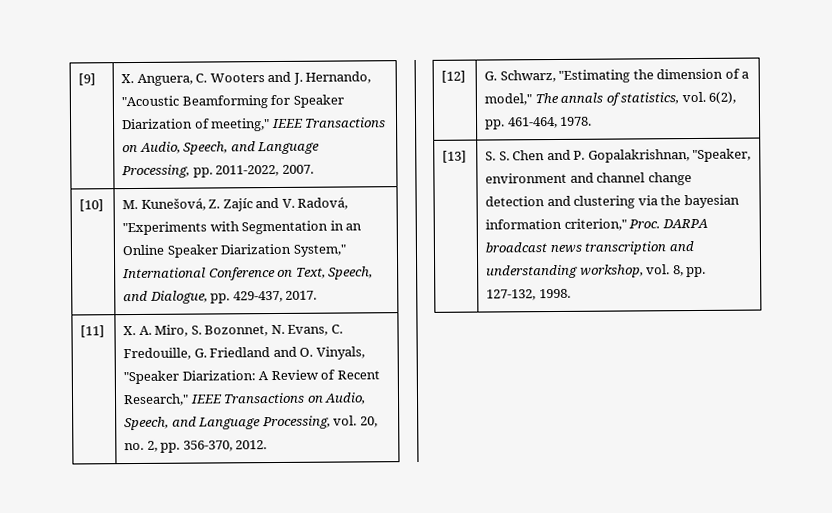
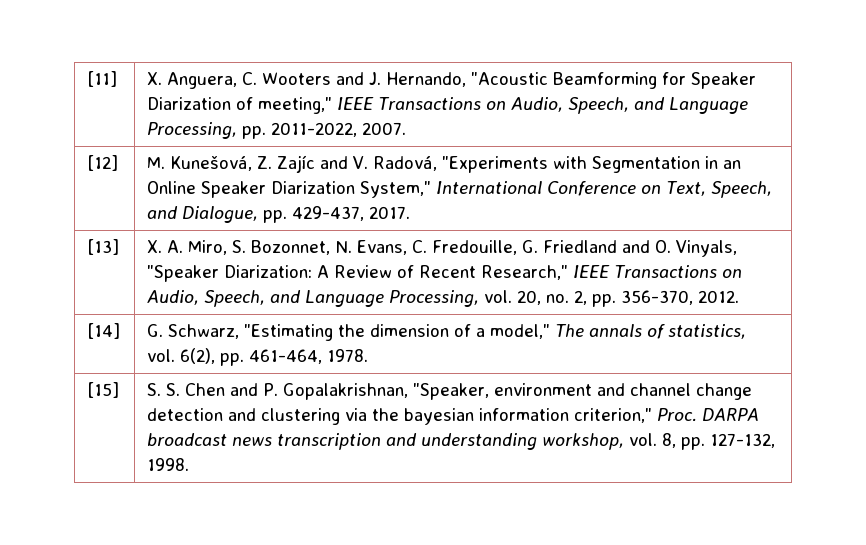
- [9] | X. Anguera, C. Wooters and J. Hernando, "Acoustic Beamforming for Speaker Diarization of meeting," IEEE Transactions on Audio, Speech, and Language Processing, pp. 2011-2022, 2007.
+ [11] | X. Anguera, C. Wooters and J. Hernando, "Acoustic Beamforming for Speaker Diarization of meeting," IEEE Transactions on Audio, Speech, and Language Processing, pp. 2011-2022, 2007.
- [10] | M. Kunešová, Z. Zajíc and V. Radová, "Experiments with Segmentation in an Online Speaker Diarization System," International Conference on Text, Speech, and Dialogue, pp. 429-437, 2017.
+ [12] | M. Kunešová, Z. Zajíc and V. Radová, "Experiments with Segmentation in an Online Speaker Diarization System," International Conference on Text, Speech, and Dialogue, pp. 429-437, 2017.
- [11] | X. A. Miro, S. Bozonnet, N. Evans, C. Fredouille, G. Friedland and O. Vinyals, "Speaker Diarization: A Review of Recent Research," IEEE Transactions on Audio, Speech, and Language Processing, vol. 20, no. 2, pp. 356-370, 2012.
+ [13] | X. A. Miro, S. Bozonnet, N. Evans, C. Fredouille, G. Friedland and O. Vinyals, "Speaker Diarization: A Review of Recent Research," IEEE Transactions on Audio, Speech, and Language Processing, vol. 20, no. 2, pp. 356-370, 2012.
- [12] | G. Schwarz, "Estimating the dimension of a model," The annals of statistics, vol. 6(2), pp. 461-464, 1978.
+ [14] | G. Schwarz, "Estimating the dimension of a model," The annals of statistics, vol. 6(2), pp. 461-464, 1978.
- [13] | S. S. Chen and P. Gopalakrishnan, "Speaker, environment and channel change detection and clustering via the bayesian information criterion," Proc. DARPA broadcast news transcription and understanding workshop, vol. 8, pp. 127-132, 1998.
+ [15] | S. S. Chen and P. Gopalakrishnan, "Speaker, environment and channel change detection and clustering via the bayesian information criterion," Proc. DARPA broadcast news transcription and understanding workshop, vol. 8, pp. 127-132, 1998.

